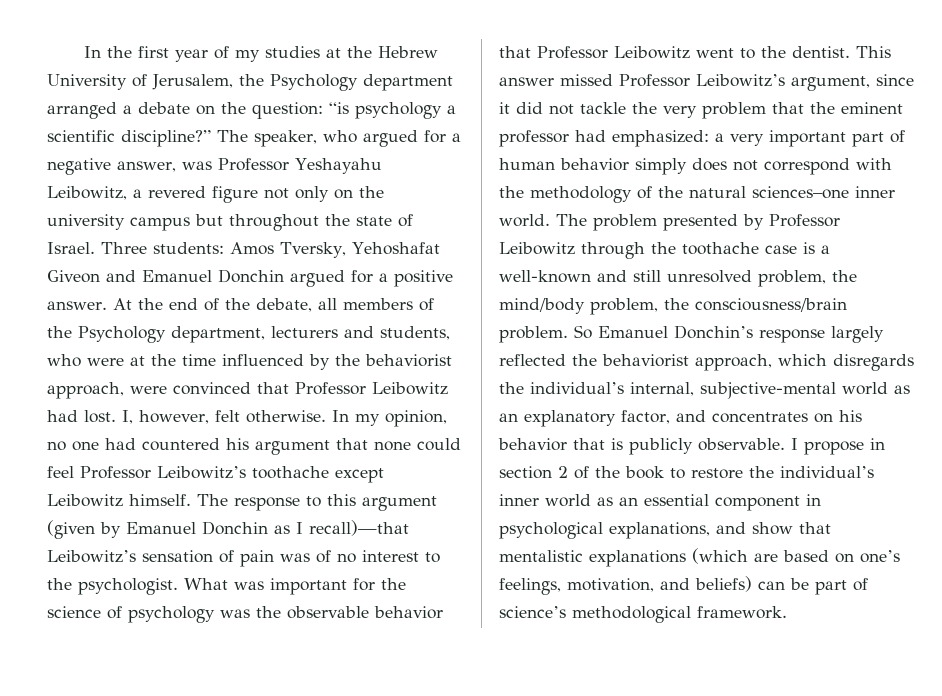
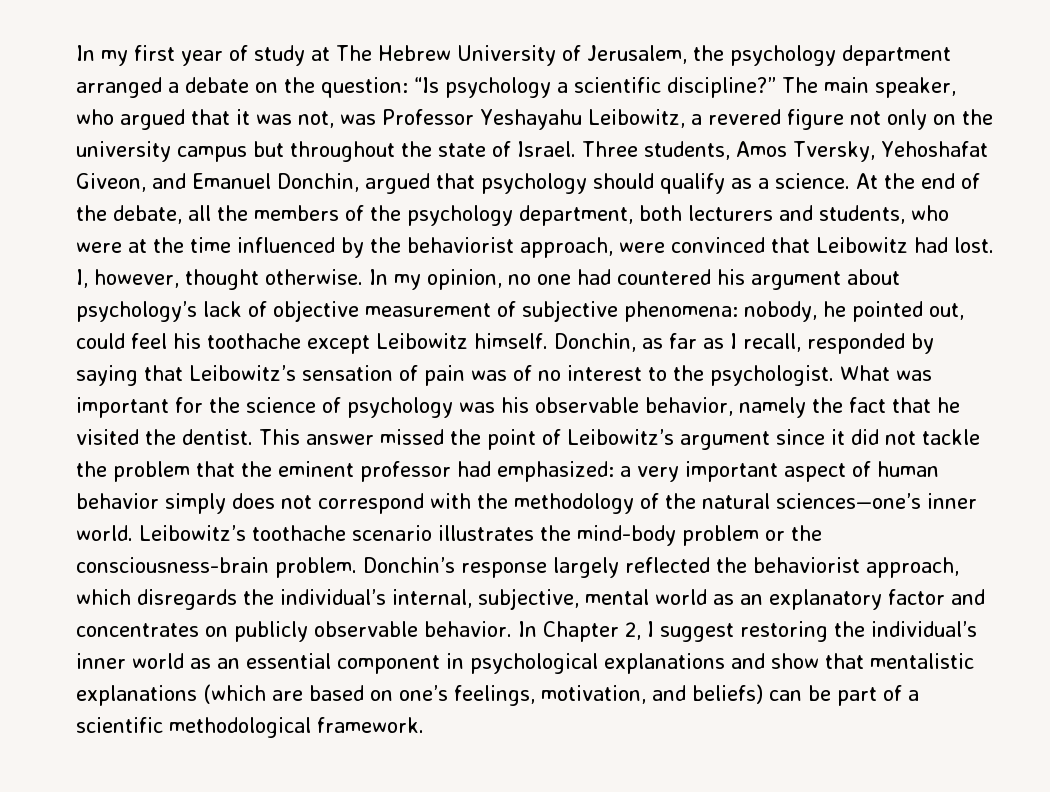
- In the first year of my studies at the Hebrew University of Jerusalem, the Psychology department arranged a debate on the question: “is psychology a scientific discipline?”
+ In my first year of study at The Hebrew University of Jerusalem, the psychology department arranged a debate on the question: “Is psychology a scientific discipline?”
- The speaker, who argued for a negative answer, was Professor Yeshayahu Leibowitz, a revered figure not only on the university campus but throughout the state of Israel.
+ The main speaker, who argued that it was not, was Professor Yeshayahu Leibowitz, a revered figure not only on the university campus but throughout the state of Israel.
- Three students: Amos Tversky, Yehoshafat Giveon and Emanuel Donchin argued for a positive answer.
+ Three students, Amos Tversky, Yehoshafat Giveon, and Emanuel Donchin, argued that psychology should qualify as a science.
- At the end of the debate, all members of the Psychology department, lecturers and students, who were at the time influenced by the behaviorist approach, were convinced that Professor Leibowitz had lost.
+ At the end of the debate, all the members of the psychology department, both lecturers and students, who were at the time influenced by the behaviorist approach, were convinced that Leibowitz had lost.
- I, however, felt otherwise.
+ I, however, thought otherwise.
- In my opinion, no one had countered his argument that none could feel Professor Leibowitz’s toothache except Leibowitz himself. The response to this argument (given by Emanuel Donchin as I recall)—that Leibowitz’s sensation of pain was of no interest to the psychologist.
+ In my opinion, no one had countered his argument about psychology’s lack of objective measurement of subjective phenomena: nobody, he pointed out, could feel his toothache except Leibowitz himself. Donchin, as far as I recall, responded by saying that Leibowitz’s sensation of pain was of no interest to the psychologist.
- What was important for the science of psychology was the observable behavior that Professor Leibowitz went to the dentist.
+ What was important for the science of psychology was his observable behavior, namely the fact that he visited the dentist.
- This answer missed Professor Leibowitz’s argument, since it did not tackle the very problem that the eminent professor had emphasized: a very important part of human behavior simply does not correspond with the methodology of the natural sciences–one inner world.
+ This answer missed the point of Leibowitz’s argument since it did not tackle the problem that the eminent professor had emphasized: a very important aspect of human behavior simply does not correspond with the methodology of the natural sciences—one’s inner world.
- The problem presented by Professor Leibowitz through the toothache case is a well-known and still unresolved problem, the mind/body problem, the consciousness/brain problem. So Emanuel Donchin’s response largely reflected the behaviorist approach, which disregards the individual’s internal, subjective-mental world as an explanatory factor, and concentrates on his behavior that is publicly observable. I propose in section 2 of the book to restore the individual’s inner world as an essential component in psychological explanations, and show that mentalistic explanations (which are based on one’s feelings, motivation, and beliefs) can be part of science’s methodological framework.
+ Leibowitz’s toothache scenario illustrates the mind-body problem or the consciousness-brain problem. Donchin’s response largely reflected the behaviorist approach, which disregards the individual’s internal, subjective, mental world as an explanatory factor and concentrates on publicly observable behavior. In Chapter 2, I suggest restoring the individual’s inner world as an essential component in psychological explanations and show that mentalistic explanations (which are based on one’s feelings, motivation, and beliefs) can be part of a scientific methodological framework.

